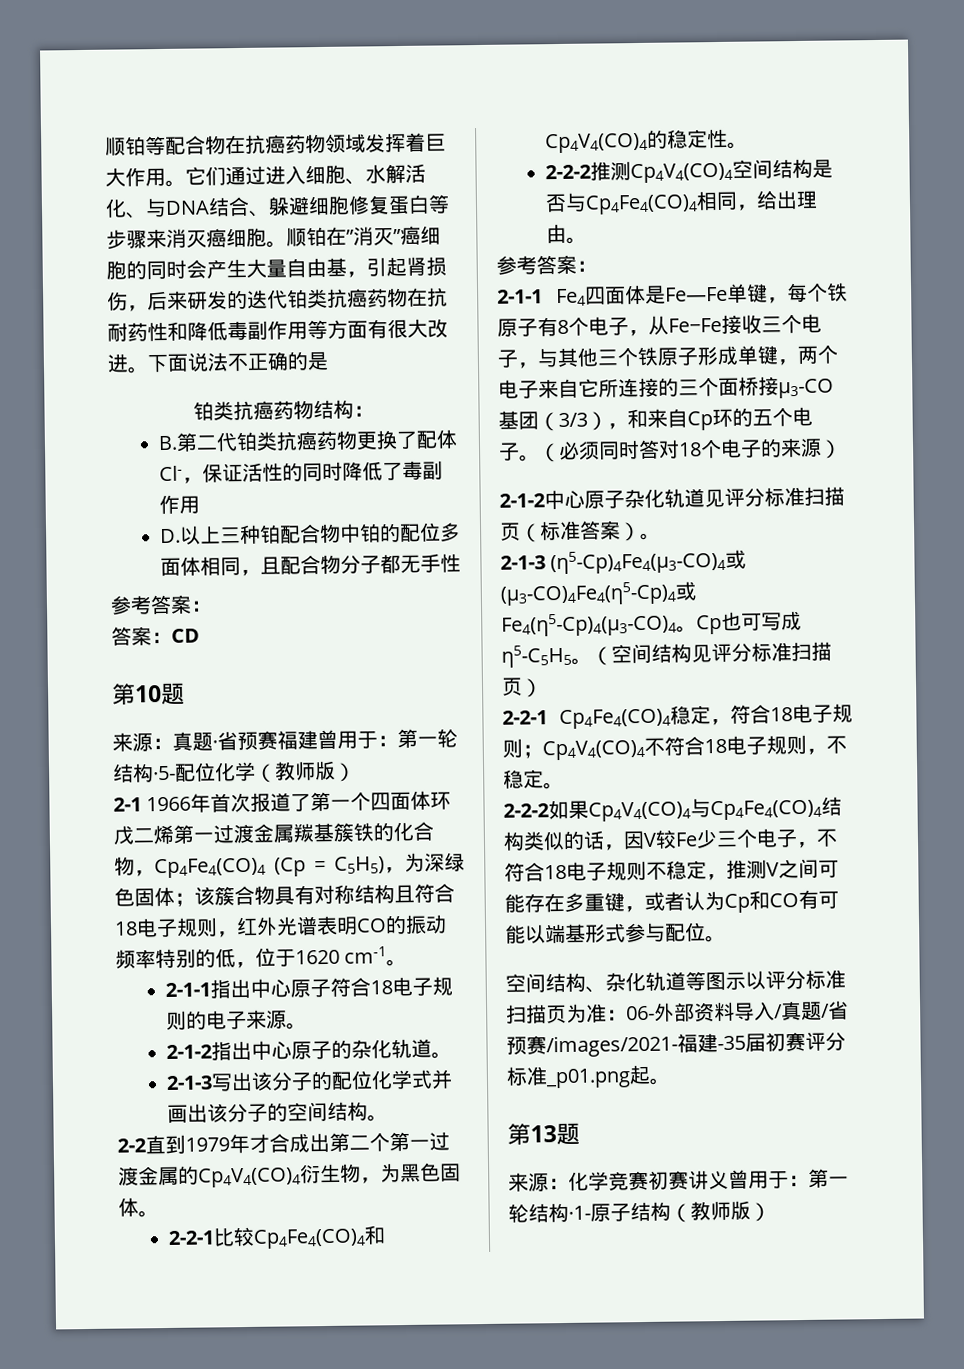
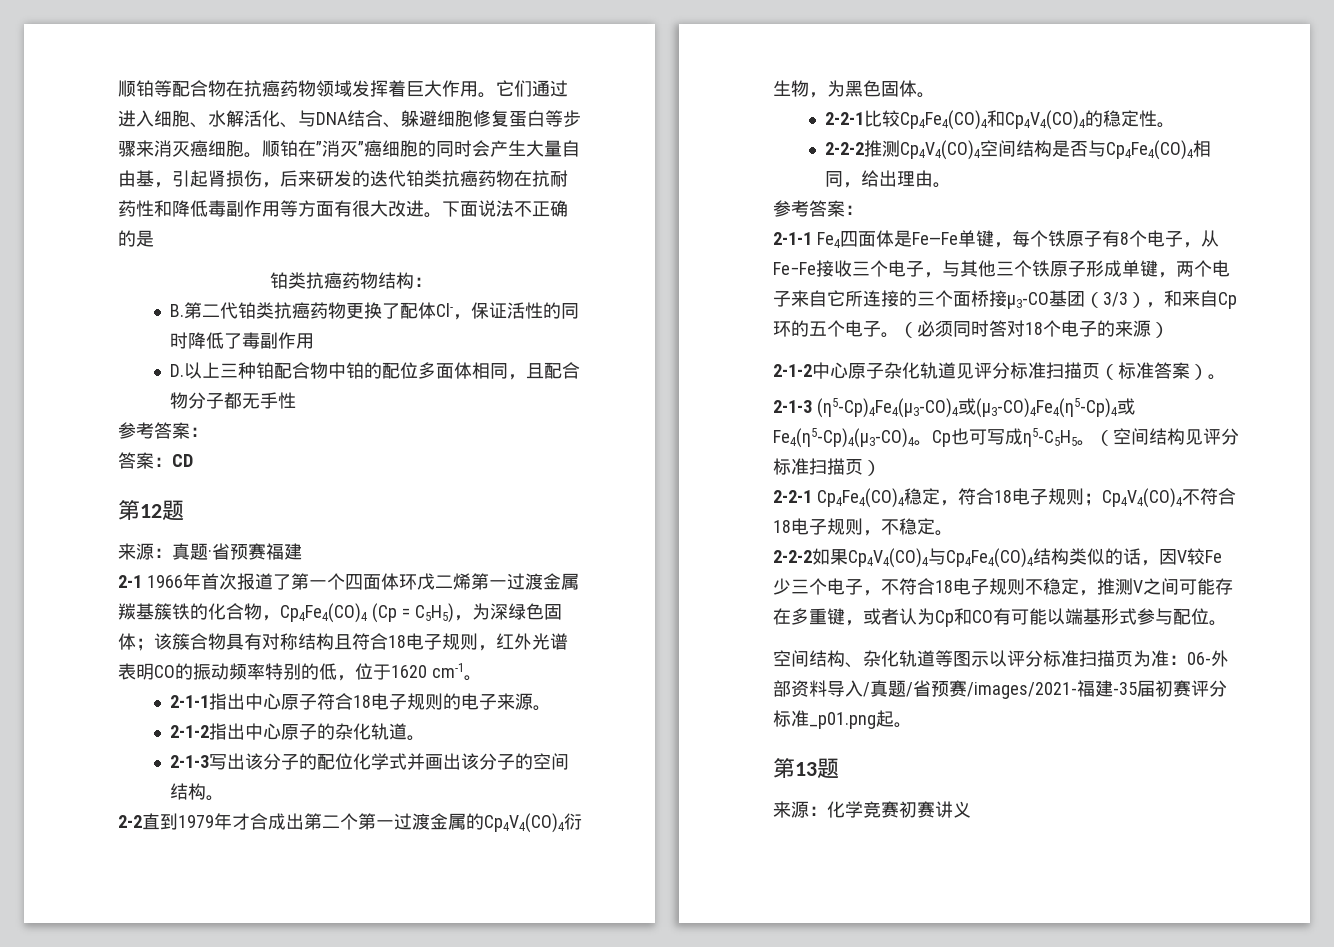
- 第10题
+ 第12题
- 来源：真题·省预赛福建曾用于：第一轮结构·5-配位化学（教师版）
+ 来源：真题·省预赛福建
- 来源：化学竞赛初赛讲义曾用于：第一轮结构·1-原子结构（教师版）
+ 来源：化学竞赛初赛讲义

